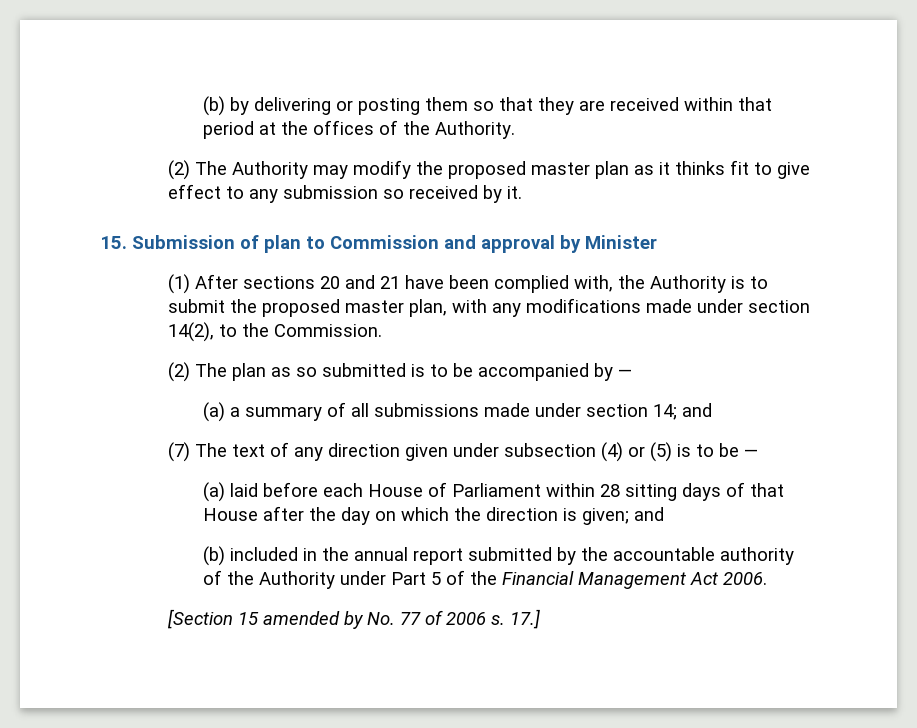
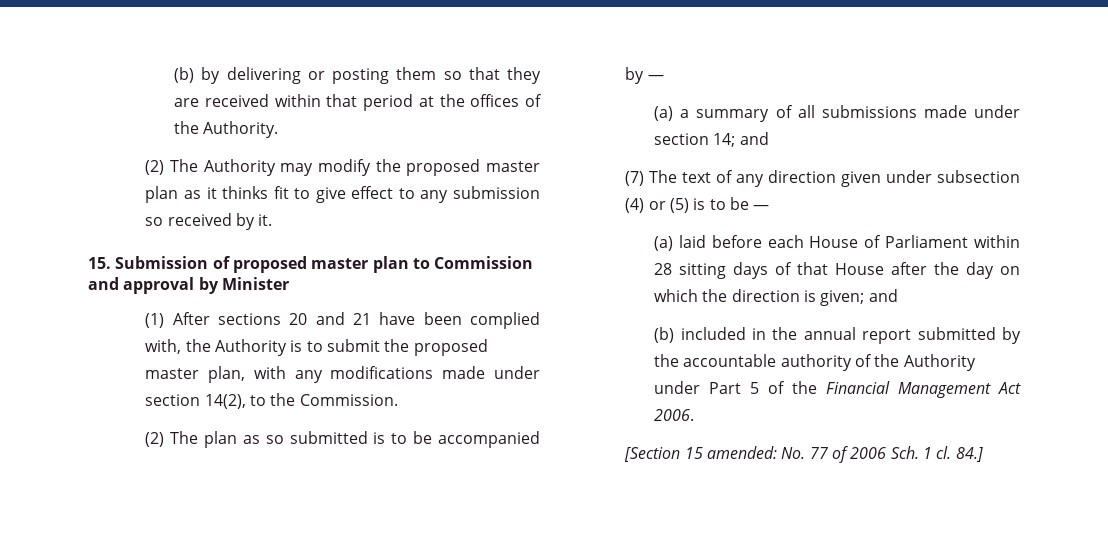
- 15. Submission of plan to Commission and approval by Minister
+ 15. Submission of proposed master plan to Commission and approval by Minister
- [Section 15 amended by No. 77 of 2006 s. 17.]
+ [Section 15 amended: No. 77 of 2006 Sch. 1 cl. 84.]

